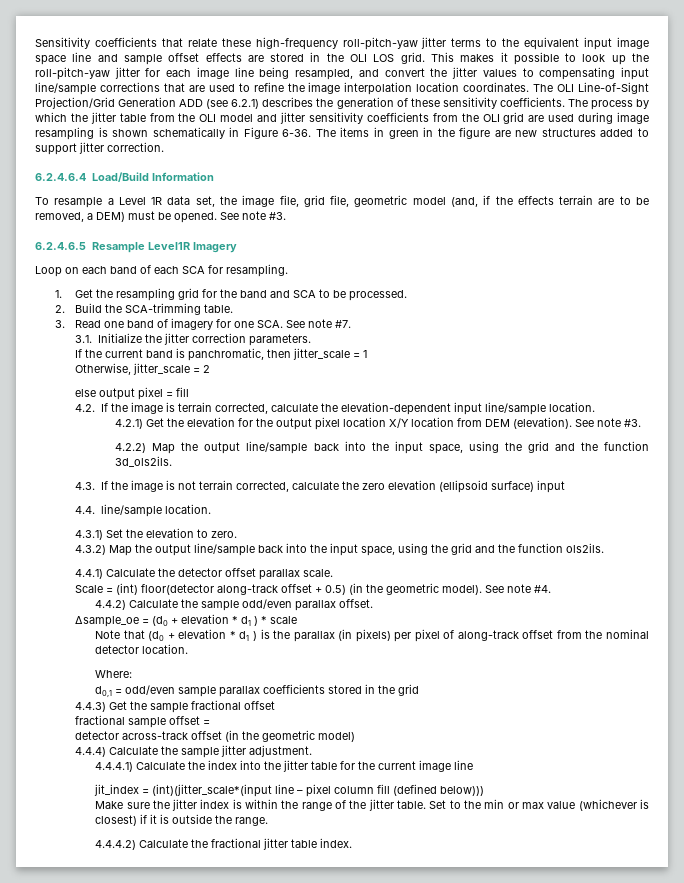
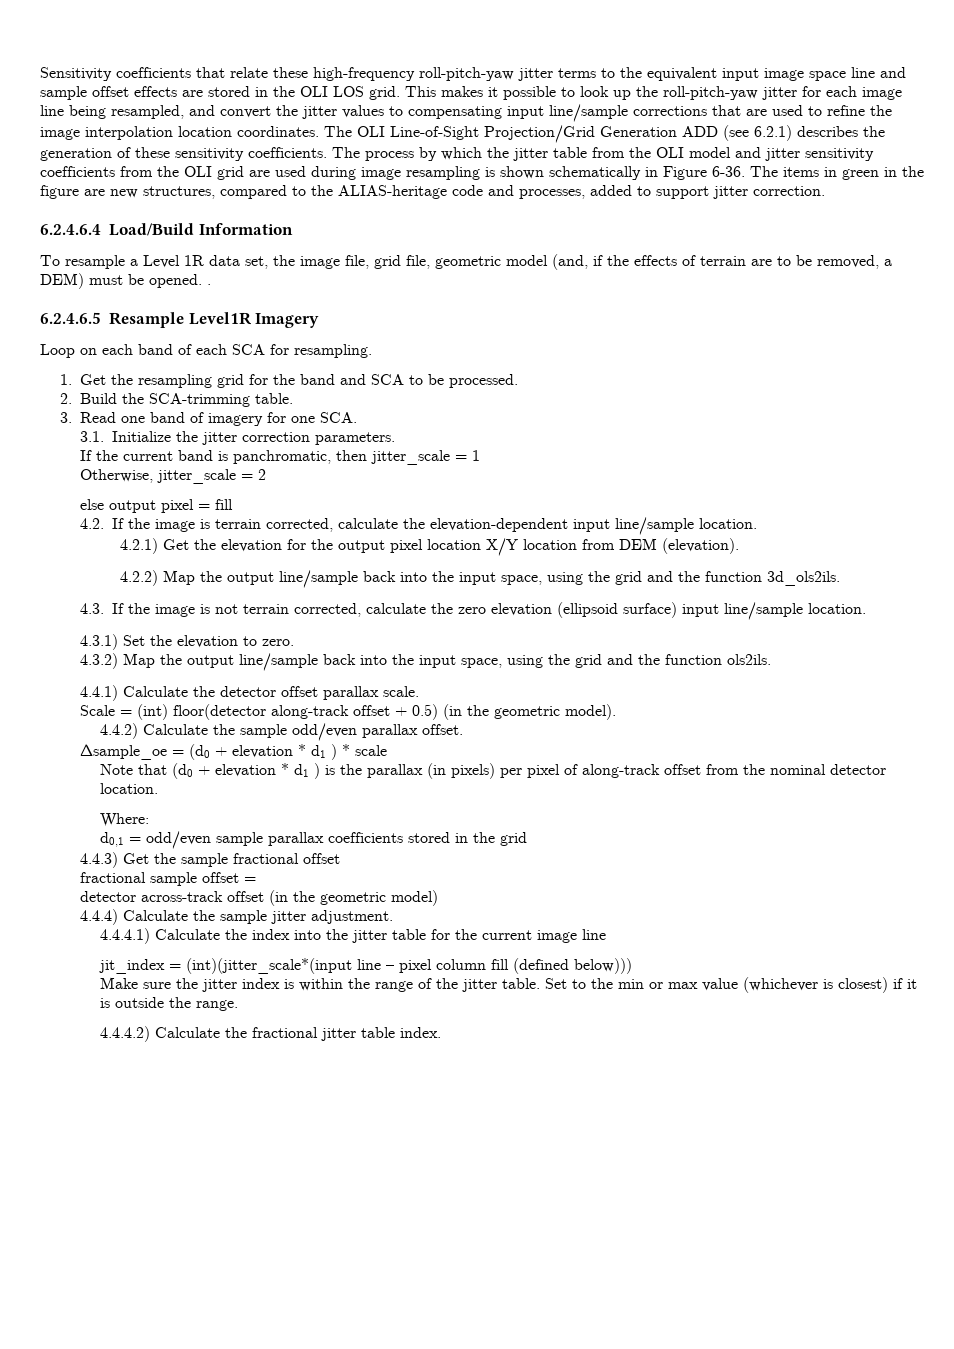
- The items in green in the figure are new structures added to support jitter correction.
+ The items in green in the figure are new structures, compared to the ALIAS-heritage code and processes, added to support jitter correction.
- To resample a Level 1R data set, the image file, grid file, geometric model (and, if the effects terrain are to be removed, a DEM) must be opened. See note #3.
+ To resample a Level 1R data set, the image file, grid file, geometric model (and, if the effects of terrain are to be removed, a DEM) must be opened. .
- 3. Read one band of imagery for one SCA. See note #7.
+ 3. Read one band of imagery for one SCA.
- 4.2.1) Get the elevation for the output pixel location X/Y location from DEM (elevation). See note #3.
+ 4.2.1) Get the elevation for the output pixel location X/Y location from DEM (elevation).
- 4.3. If the image is not terrain corrected, calculate the zero elevation (ellipsoid surface) input
- 4.4. line/sample location.
+ 4.3. If the image is not terrain corrected, calculate the zero elevation (ellipsoid surface) input line/sample location.
- See note #4.

